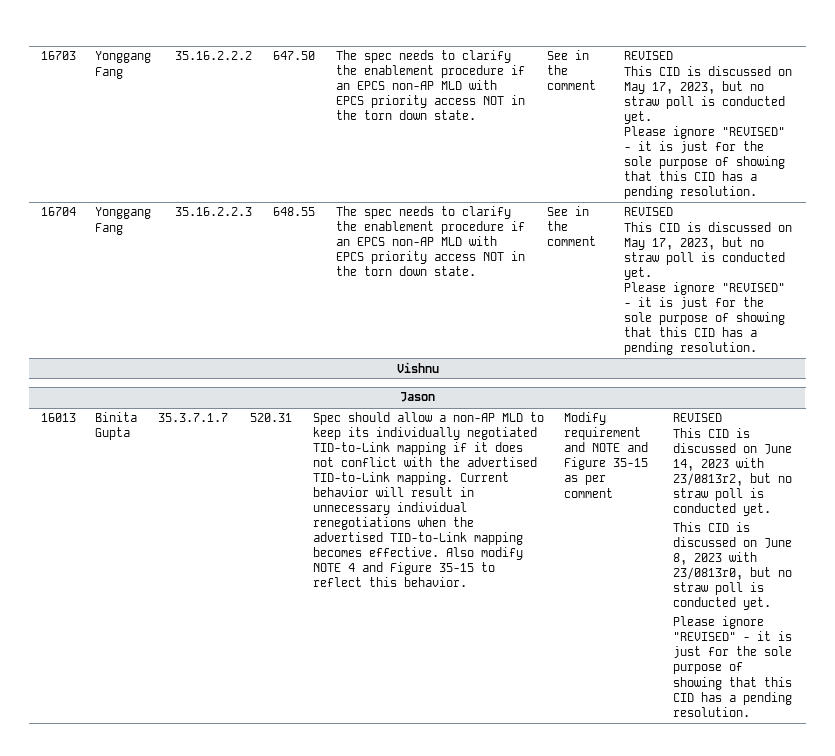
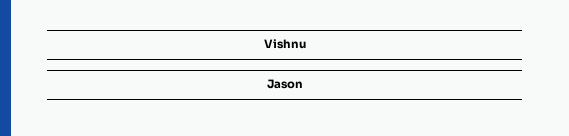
- 16703 | Yonggang Fang | 35.16.2.2.2 | 647.50 | The spec needs to clarify the enablement procedure if an EPCS non-AP MLD with EPCS priority access NOT in the torn down state. | See in the comment | REVISED
- This CID is discussed on May 17, 2023, but no straw poll is conducted yet.
- Please ignore "REVISED" - it is just for the sole purpose of showing that this CID has a pending resolution.
- 16704 | Yonggang Fang | 35.16.2.2.3 | 648.55 | The spec needs to clarify the enablement procedure if an EPCS non-AP MLD with EPCS priority access NOT in the torn down state. | See in the comment | REVISED
- This CID is discussed on May 17, 2023, but no straw poll is conducted yet.
- Please ignore "REVISED" - it is just for the sole purpose of showing that this CID has a pending resolution.
  Vishnu
  Jason
- 16013 | Binita Gupta | 35.3.7.1.7 | 520.31 | Spec should allow a non-AP MLD to keep its individually negotiated TID-to-Link mapping if it does not conflict with the advertised TID-to-Link mapping. Current behavior will result in unnecessary individual renegotiations when the advertised TID-to-Link mapping becomes effective. Also modify NOTE 4 and Figure 35-15 to reflect this behavior. | Modify requirement and NOTE and Figure 35-15 as per comment | REVISED
- This CID is discussed on June 14, 2023 with 23/0813r2, but no straw poll is conducted yet.
- This CID is discussed on June 8, 2023 with 23/0813r0, but no straw poll is conducted yet.
- Please ignore "REVISED" - it is just for the sole purpose of showing that this CID has a pending resolution.

